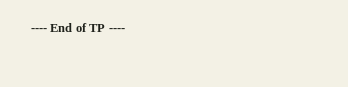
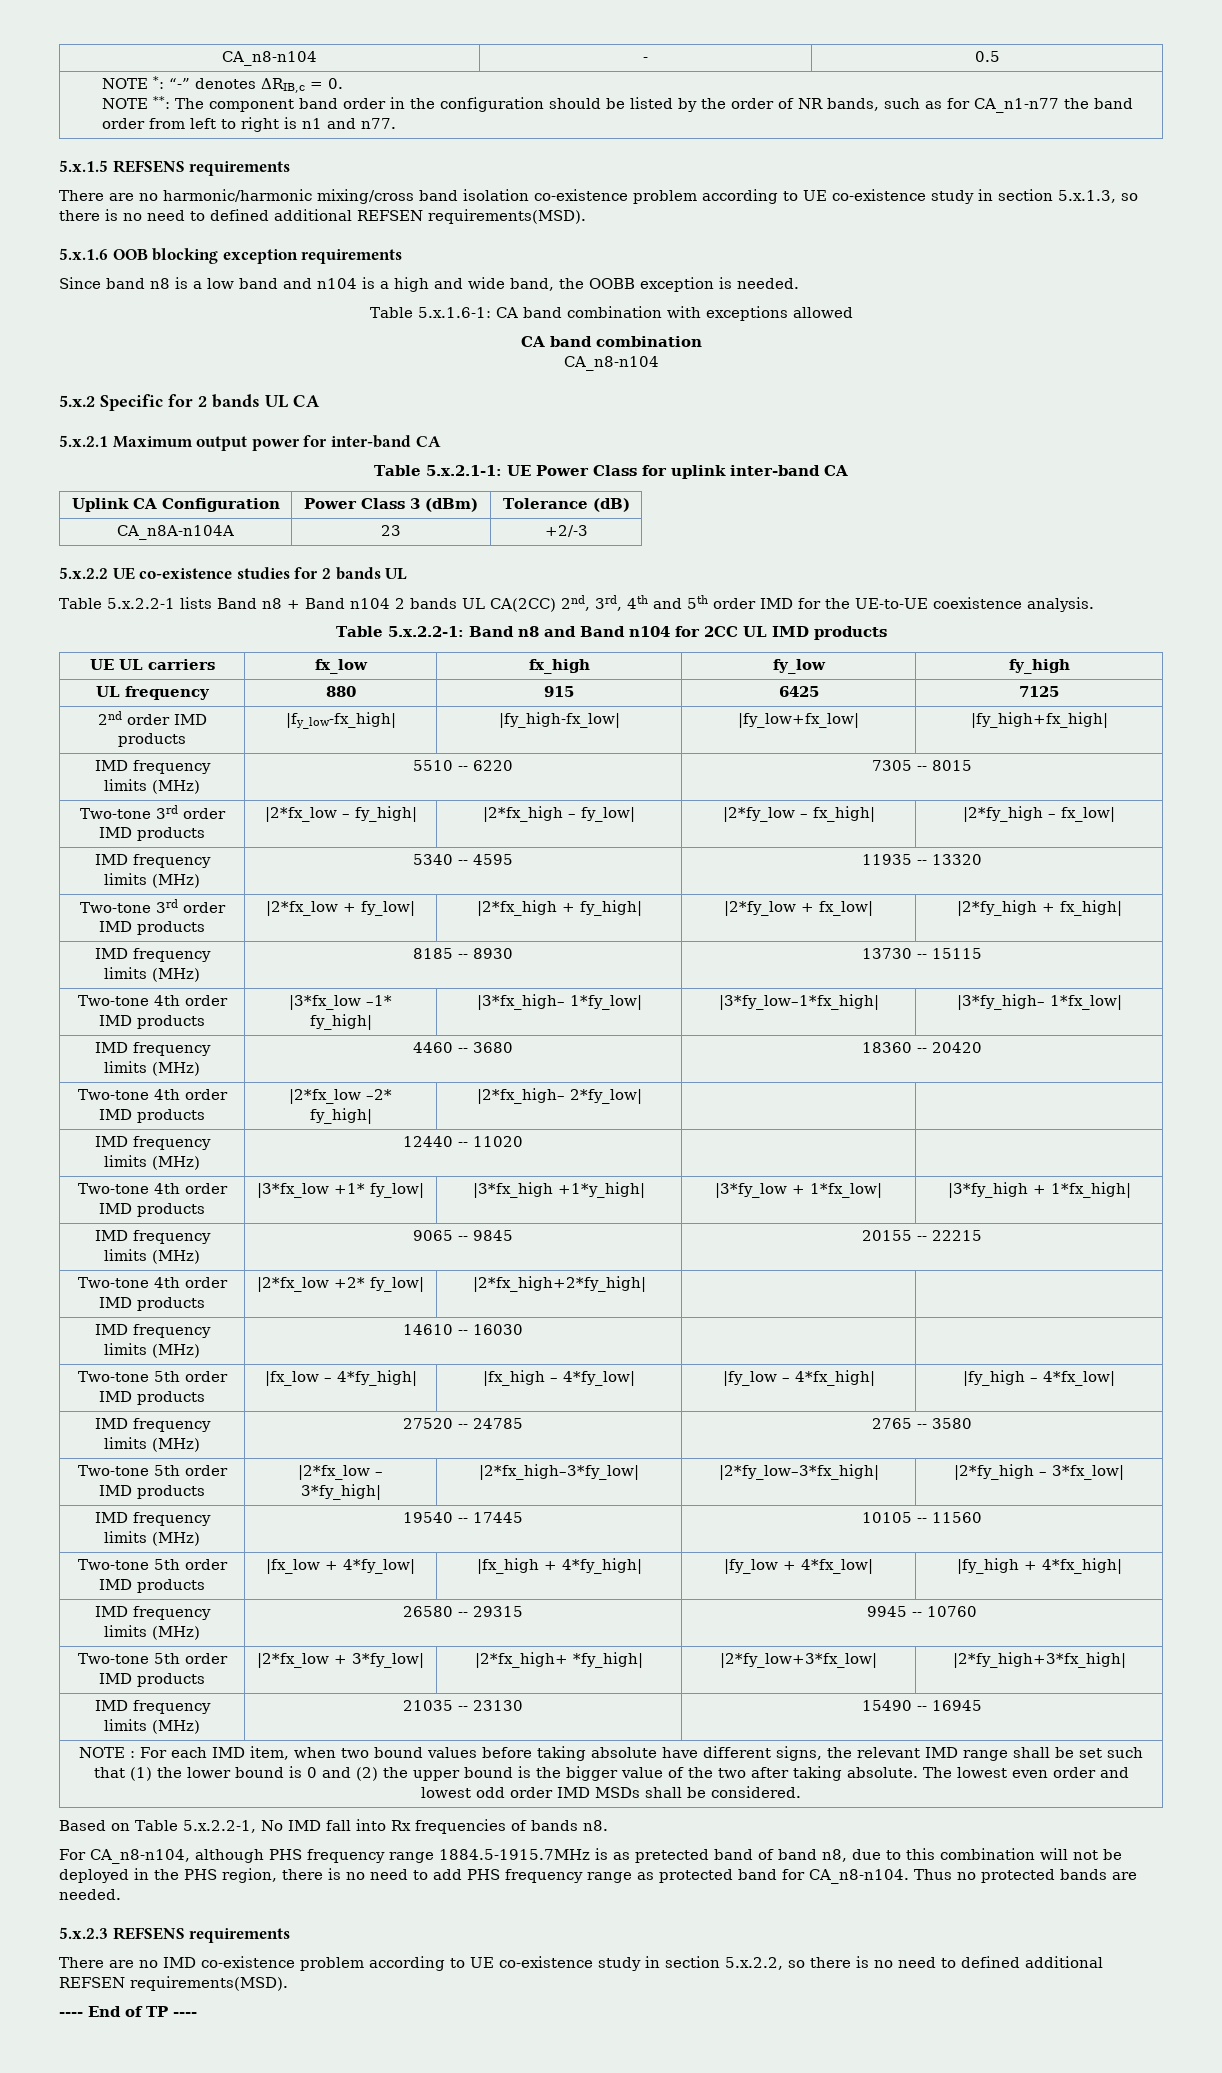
+ CA_n8-n104 | - | 0.5
+ NOTE *: “-” denotes ΔRIB,c = 0.
+ NOTE **: The component band order in the configuration should be listed by the order of NR bands, such as for CA_n1-n77 the band order from left to right is n1 and n77.
+ 5.x.1.5 REFSENS requirements
+ There are no harmonic/harmonic mixing/cross band isolation co-existence problem according to UE co-existence study in section 5.x.1.3, so there is no need to defined additional REFSEN requirements(MSD).
+ 5.x.1.6 OOB blocking exception requirements
+ Since band n8 is a low band and n104 is a high and wide band, the OOBB exception is needed.
+ Table 5.x.1.6-1: CA band combination with exceptions allowed
+ CA band combination
+ CA_n8-n104
+ 5.x.2 Specific for 2 bands UL CA
+ 5.x.2.1 Maximum output power for inter-band CA
+ Table 5.x.2.1-1: UE Power Class for uplink inter-band CA
+ Uplink CA Configuration | Power Class 3 (dBm) | Tolerance (dB)
+ CA_n8A-n104A | 23 | +2/-3
+ 5.x.2.2 UE co-existence studies for 2 bands UL
+ Table 5.x.2.2-1 lists Band n8 + Band n104 2 bands UL CA(2CC) 2nd, 3rd, 4th and 5th order IMD for the UE-to-UE coexistence analysis.
+ Table 5.x.2.2-1: Band n8 and Band n104 for 2CC UL IMD products
+ UE UL carriers | fx_low | fx_high | fy_low | fy_high
+ UL frequency | 880 | 915 | 6425 | 7125
+ 2nd order IMD products | |fy_low-fx_high| | |fy_high-fx_low| | |fy_low+fx_low| | |fy_high+fx_high|
+ IMD frequency limits (MHz) | 5510 -- 6220 | 7305 -- 8015
+ Two-tone 3rd order IMD products | |2*fx_low – fy_high| | |2*fx_high – fy_low| | |2*fy_low – fx_high| | |2*fy_high – fx_low|
+ IMD frequency limits (MHz) | 5340 -- 4595 | 11935 -- 13320
+ Two-tone 3rd order IMD products | |2*fx_low + fy_low| | |2*fx_high + fy_high| | |2*fy_low + fx_low| | |2*fy_high + fx_high|
+ IMD frequency limits (MHz) | 8185 -- 8930 | 13730 -- 15115
+ Two-tone 4th order IMD products | |3*fx_low –1* fy_high| | |3*fx_high– 1*fy_low| | |3*fy_low–1*fx_high| | |3*fy_high– 1*fx_low|
+ IMD frequency limits (MHz) | 4460 -- 3680 | 18360 -- 20420
+ Two-tone 4th order IMD products | |2*fx_low –2* fy_high| | |2*fx_high– 2*fy_low| | |
+ IMD frequency limits (MHz) | 12440 -- 11020 | |
+ Two-tone 4th order IMD products | |3*fx_low +1* fy_low| | |3*fx_high +1*y_high| | |3*fy_low + 1*fx_low| | |3*fy_high + 1*fx_high|
+ IMD frequency limits (MHz) | 9065 -- 9845 | 20155 -- 22215
+ Two-tone 4th order IMD products | |2*fx_low +2* fy_low| | |2*fx_high+2*fy_high| | |
+ IMD frequency limits (MHz) | 14610 -- 16030 | |
+ Two-tone 5th order IMD products | |fx_low – 4*fy_high| | |fx_high – 4*fy_low| | |fy_low – 4*fx_high| | |fy_high – 4*fx_low|
+ IMD frequency limits (MHz) | 27520 -- 24785 | 2765 -- 3580
+ Two-tone 5th order IMD products | |2*fx_low – 3*fy_high| | |2*fx_high–3*fy_low| | |2*fy_low–3*fx_high| | |2*fy_high – 3*fx_low|
+ IMD frequency limits (MHz) | 19540 -- 17445 | 10105 -- 11560
+ Two-tone 5th order IMD products | |fx_low + 4*fy_low| | |fx_high + 4*fy_high| | |fy_low + 4*fx_low| | |fy_high + 4*fx_high|
+ IMD frequency limits (MHz) | 26580 -- 29315 | 9945 -- 10760
+ Two-tone 5th order IMD products | |2*fx_low + 3*fy_low| | |2*fx_high+ *fy_high| | |2*fy_low+3*fx_low| | |2*fy_high+3*fx_high|
+ IMD frequency limits (MHz) | 21035 -- 23130 | 15490 -- 16945
+ NOTE : For each IMD item, when two bound values before taking absolute have different signs, the relevant IMD range shall be set such that (1) the lower bound is 0 and (2) the upper bound is the bigger value of the two after taking absolute. The lowest even order and lowest odd order IMD MSDs shall be considered.
+ Based on Table 5.x.2.2-1, No IMD fall into Rx frequencies of bands n8.
+ For CA_n8-n104, although PHS frequency range 1884.5-1915.7MHz is as pretected band of band n8, due to this combination will not be deployed in the PHS region, there is no need to add PHS frequency range as protected band for CA_n8-n104. Thus no protected bands are needed.
+ 5.x.2.3 REFSENS requirements
+ There are no IMD co-existence problem according to UE co-existence study in section 5.x.2.2, so there is no need to defined additional REFSEN requirements(MSD).

